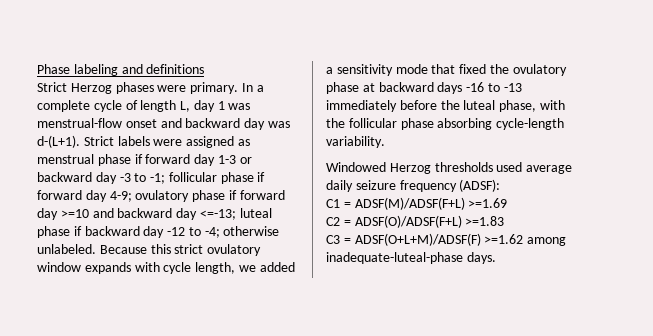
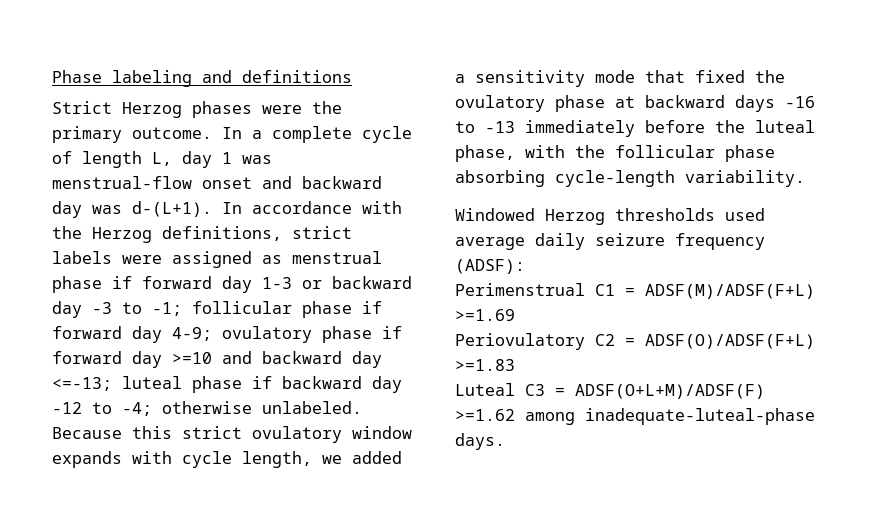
- Strict Herzog phases were primary.
+ Strict Herzog phases were the primary outcome.
- Strict labels were assigned as menstrual phase if forward day 1-3 or backward day -3 to -1; follicular phase if forward day 4-9; ovulatory phase if forward day >=10 and backward day <=-13; luteal phase if backward day -12 to -4; otherwise unlabeled.
+ In accordance with the Herzog definitions, strict labels were assigned as menstrual phase if forward day 1-3 or backward day -3 to -1; follicular phase if forward day 4-9; ovulatory phase if forward day >=10 and backward day <=-13; luteal phase if backward day -12 to -4; otherwise unlabeled.
- C1 = ADSF(M)/ADSF(F+L) >=1.69
+ Perimenstrual C1 = ADSF(M)/ADSF(F+L) >=1.69
- C2 = ADSF(O)/ADSF(F+L) >=1.83
+ Periovulatory C2 = ADSF(O)/ADSF(F+L) >=1.83
- C3 = ADSF(O+L+M)/ADSF(F) >=1.62 among inadequate-luteal-phase days.
+ Luteal C3 = ADSF(O+L+M)/ADSF(F) >=1.62 among inadequate-luteal-phase days.

